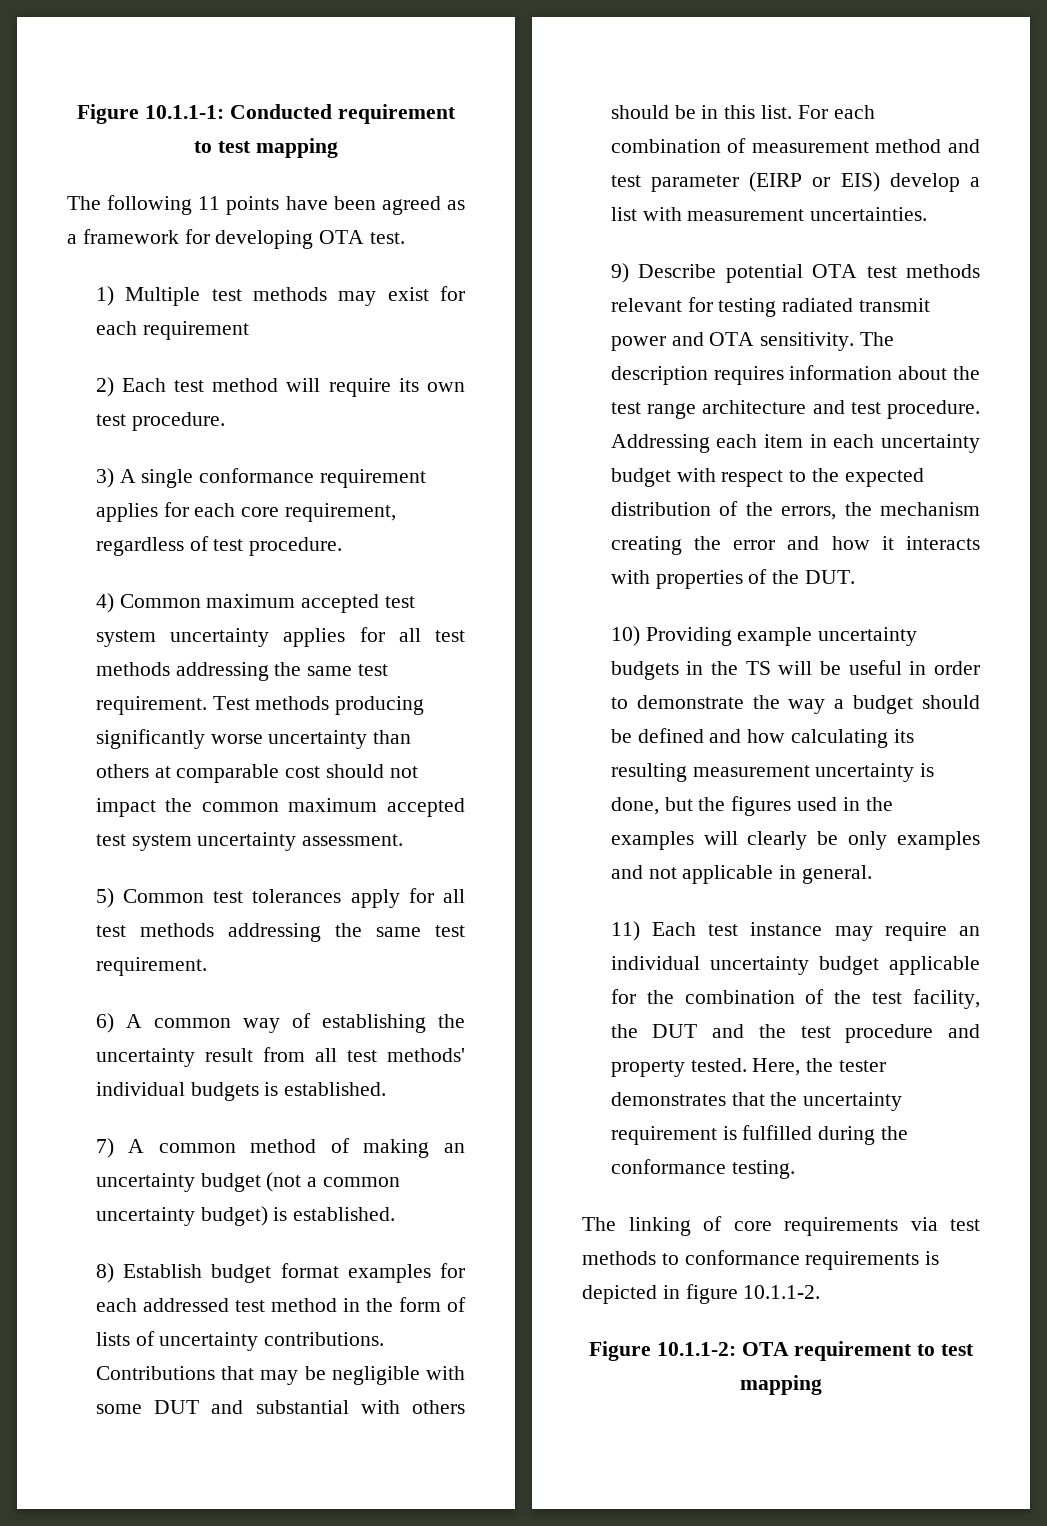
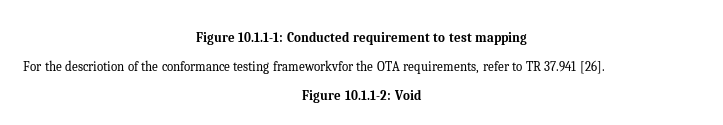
- The following 11 points have been agreed as a framework for developing OTA test.
- 1) Multiple test methods may exist for each requirement
- 2) Each test method will require its own test procedure.
- 3) A single conformance requirement applies for each core requirement, regardless of test procedure.
- 4) Common maximum accepted test system uncertainty applies for all test methods addressing the same test requirement. Test methods producing significantly worse uncertainty than others at comparable cost should not impact the common maximum accepted test system uncertainty assessment.
- 5) Common test tolerances apply for all test methods addressing the same test requirement.
- 6) A common way of establishing the uncertainty result from all test methods' individual budgets is established.
- 7) A common method of making an uncertainty budget (not a common uncertainty budget) is established.
- 8) Establish budget format examples for each addressed test method in the form of lists of uncertainty contributions. Contributions that may be negligible with some DUT and substantial with others should be in this list. For each combination of measurement method and test parameter (EIRP or EIS) develop a list with measurement uncertainties.
- 9) Describe potential OTA test methods relevant for testing radiated transmit power and OTA sensitivity. The description requires information about the test range architecture and test procedure. Addressing each item in each uncertainty budget with respect to the expected distribution of the errors, the mechanism creating the error and how it interacts with properties of the DUT.
- 10) Providing example uncertainty budgets in the TS will be useful in order to demonstrate the way a budget should be defined and how calculating its resulting measurement uncertainty is done, but the figures used in the examples will clearly be only examples and not applicable in general.
- 11) Each test instance may require an individual uncertainty budget applicable for the combination of the test facility, the DUT and the test procedure and property tested. Here, the tester demonstrates that the uncertainty requirement is fulfilled during the conformance testing.
- The linking of core requirements via test methods to conformance requirements is depicted in figure 10.1.1-2.
- Figure 10.1.1-2: OTA requirement to test mapping
+ For the descriotion of the conformance testing frameworkvfor the OTA requirements, refer to TR 37.941 [26].
+ Figure 10.1.1-2: Void

